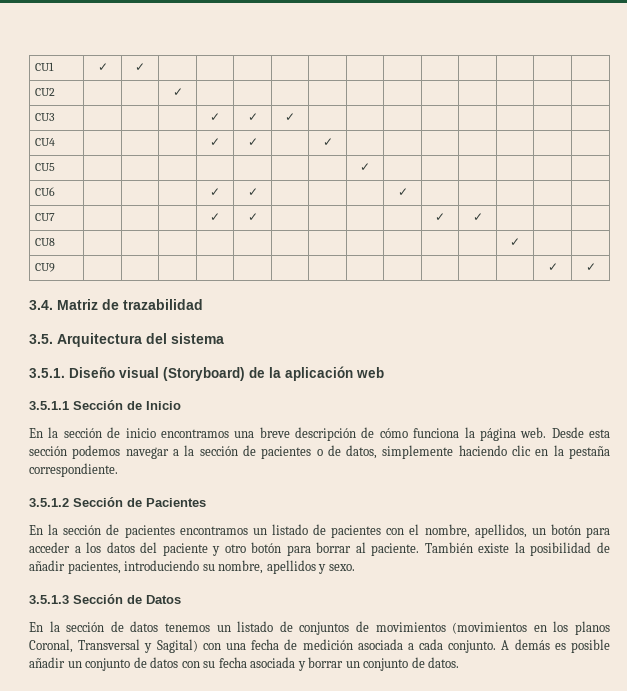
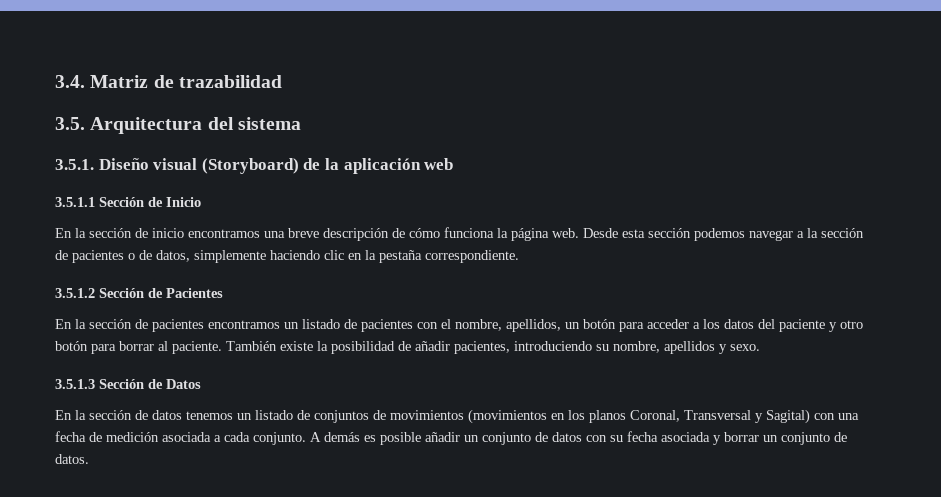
- CU1 | ✓ | ✓ | | | | | | | | | | | |
- CU2 | | | ✓ | | | | | | | | | | |
- CU3 | | | | ✓ | ✓ | ✓ | | | | | | | |
- CU4 | | | | ✓ | ✓ | | ✓ | | | | | | |
- CU5 | | | | | | | | ✓ | | | | | |
- CU6 | | | | ✓ | ✓ | | | | ✓ | | | | |
- CU7 | | | | ✓ | ✓ | | | | | ✓ | ✓ | | |
- CU8 | | | | | | | | | | | | ✓ | |
- CU9 | | | | | | | | | | | | | ✓ | ✓

